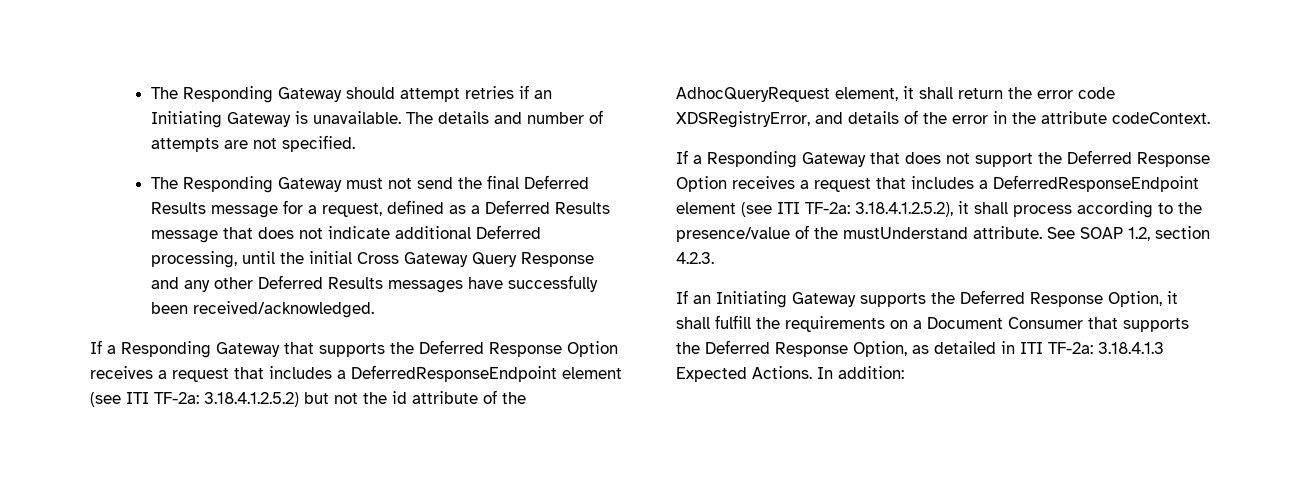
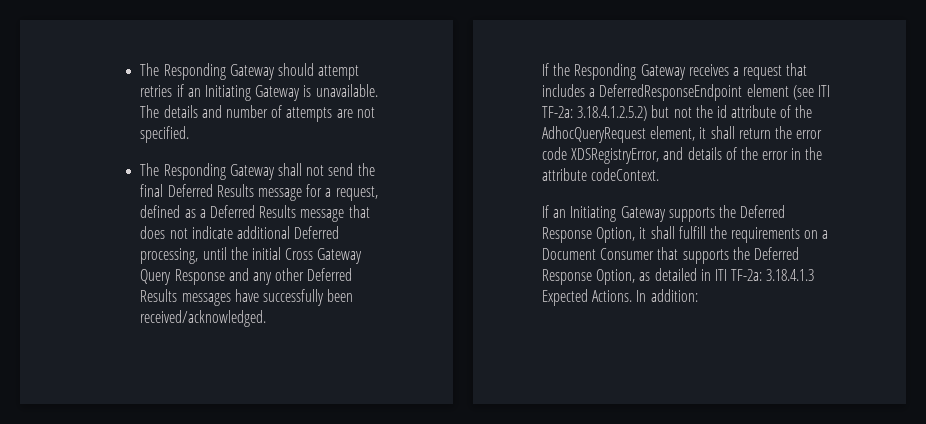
- The Responding Gateway must not send the final Deferred Results message for a request, defined as a Deferred Results message that does not indicate additional Deferred processing, until the initial Cross Gateway Query Response and any other Deferred Results messages have successfully been received/acknowledged.
+ The Responding Gateway shall not send the final Deferred Results message for a request, defined as a Deferred Results message that does not indicate additional Deferred processing, until the initial Cross Gateway Query Response and any other Deferred Results messages have successfully been received/acknowledged.
- If a Responding Gateway that supports the Deferred Response Option receives a request that includes a DeferredResponseEndpoint element (see ITI TF-2a: 3.18.4.1.2.5.2) but not the id attribute of the AdhocQueryRequest element, it shall return the error code XDSRegistryError, and details of the error in the attribute codeContext.
+ If the Responding Gateway receives a request that includes a DeferredResponseEndpoint element (see ITI TF-2a: 3.18.4.1.2.5.2) but not the id attribute of the AdhocQueryRequest element, it shall return the error code XDSRegistryError, and details of the error in the attribute codeContext.
- If a Responding Gateway that does not support the Deferred Response Option receives a request that includes a DeferredResponseEndpoint element (see ITI TF-2a: 3.18.4.1.2.5.2), it shall process according to the presence/value of the mustUnderstand attribute. See SOAP 1.2, section 4.2.3.

